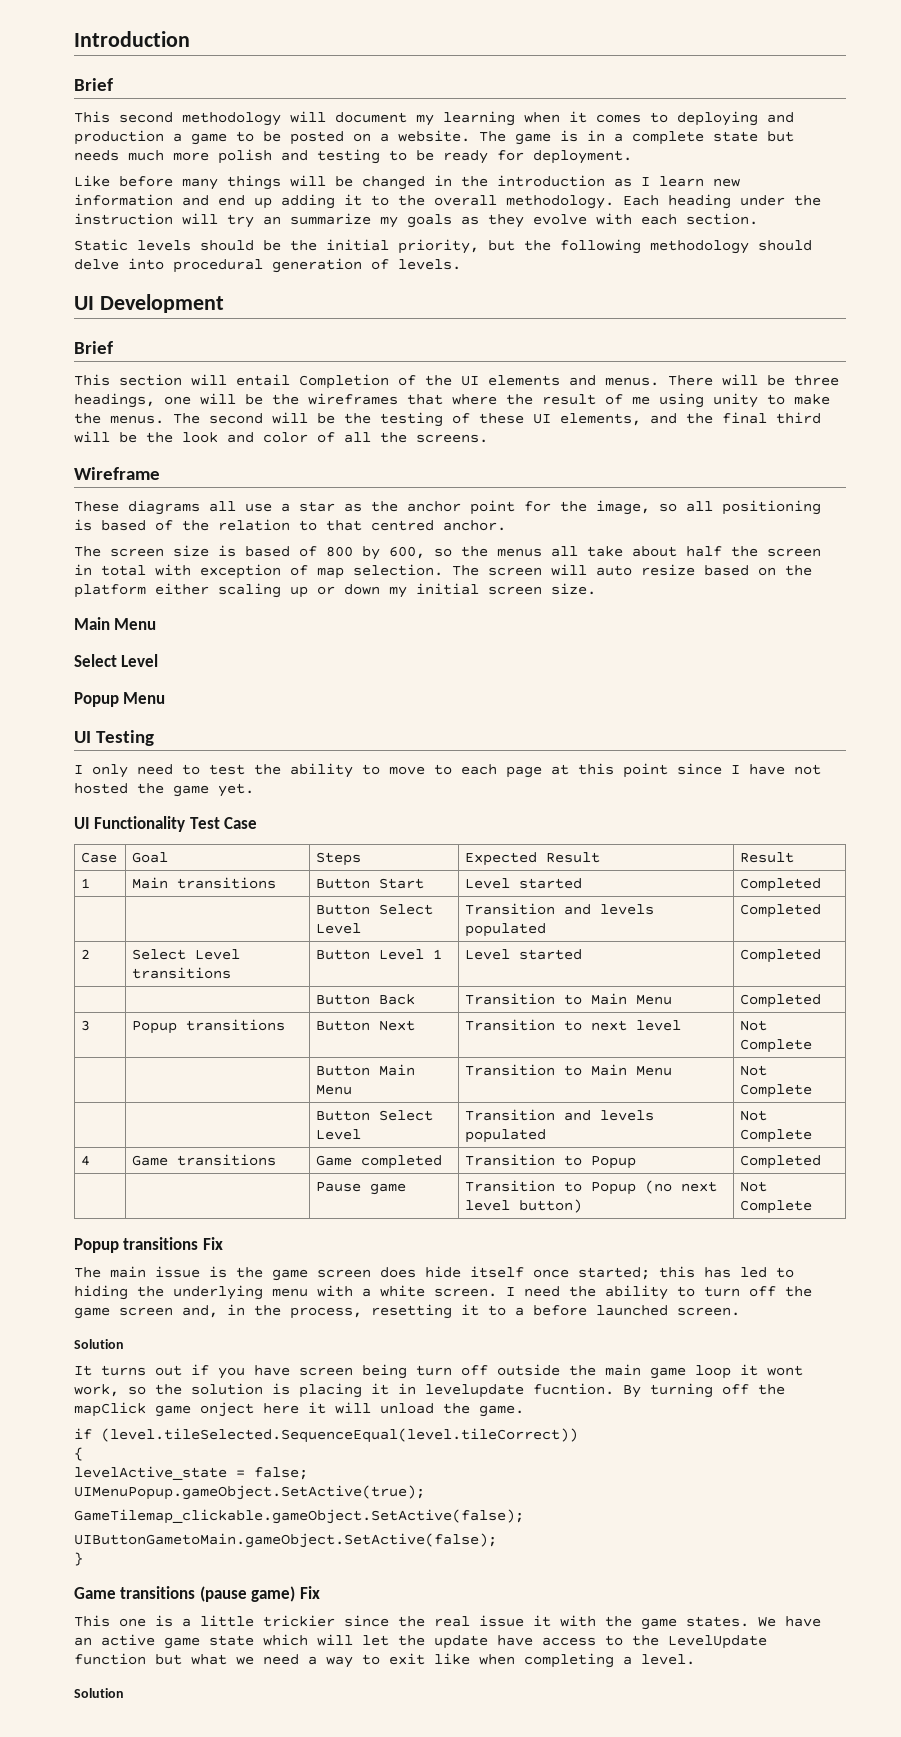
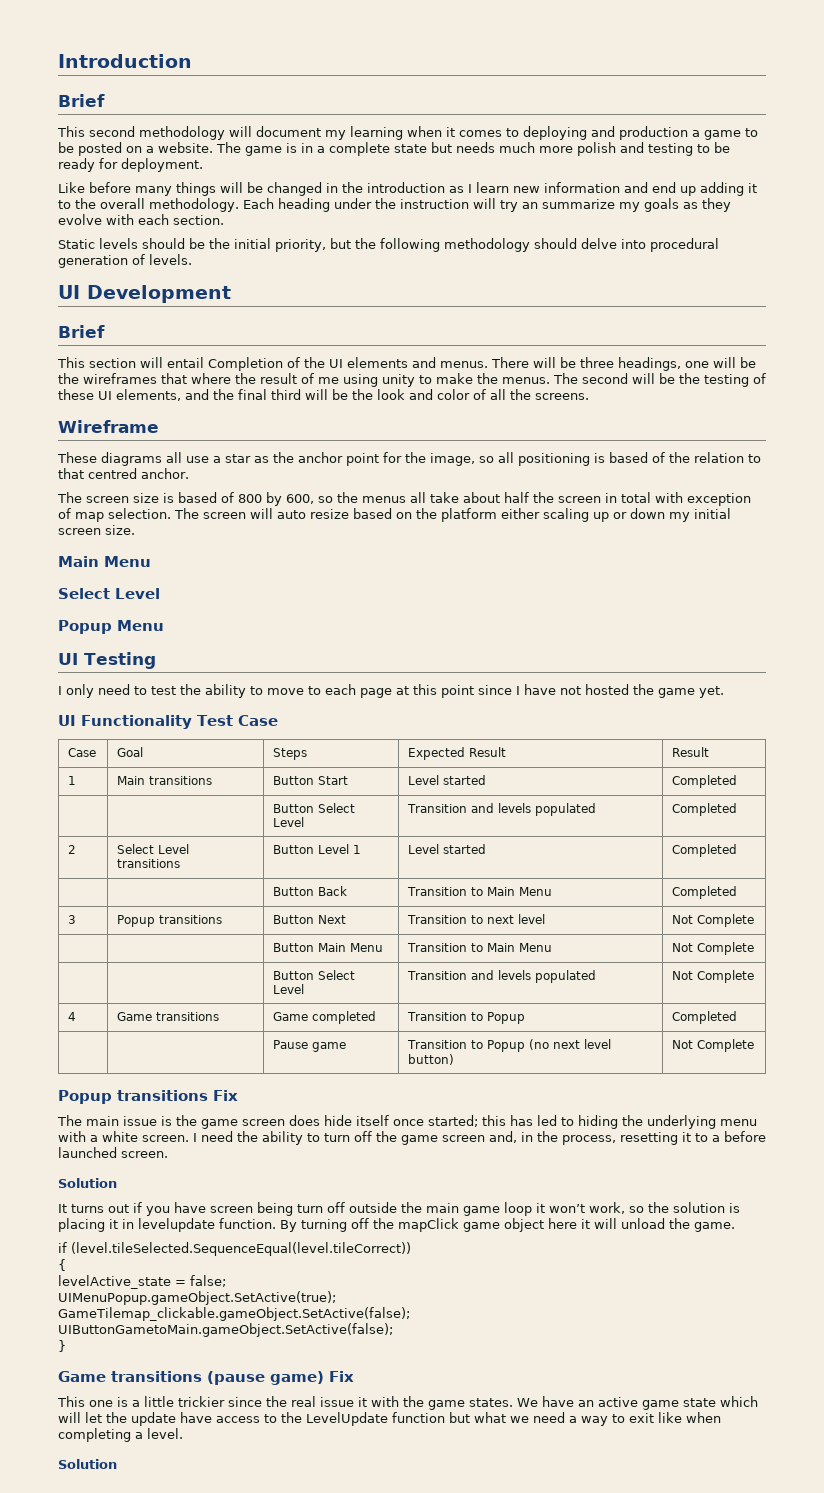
- It turns out if you have screen being turn off outside the main game loop it wont work, so the solution is placing it in levelupdate fucntion.
+ It turns out if you have screen being turn off outside the main game loop it won’t work, so the solution is placing it in levelupdate function.
- By turning off the mapClick game onject here it will unload the game.
+ By turning off the mapClick game object here it will unload the game.

